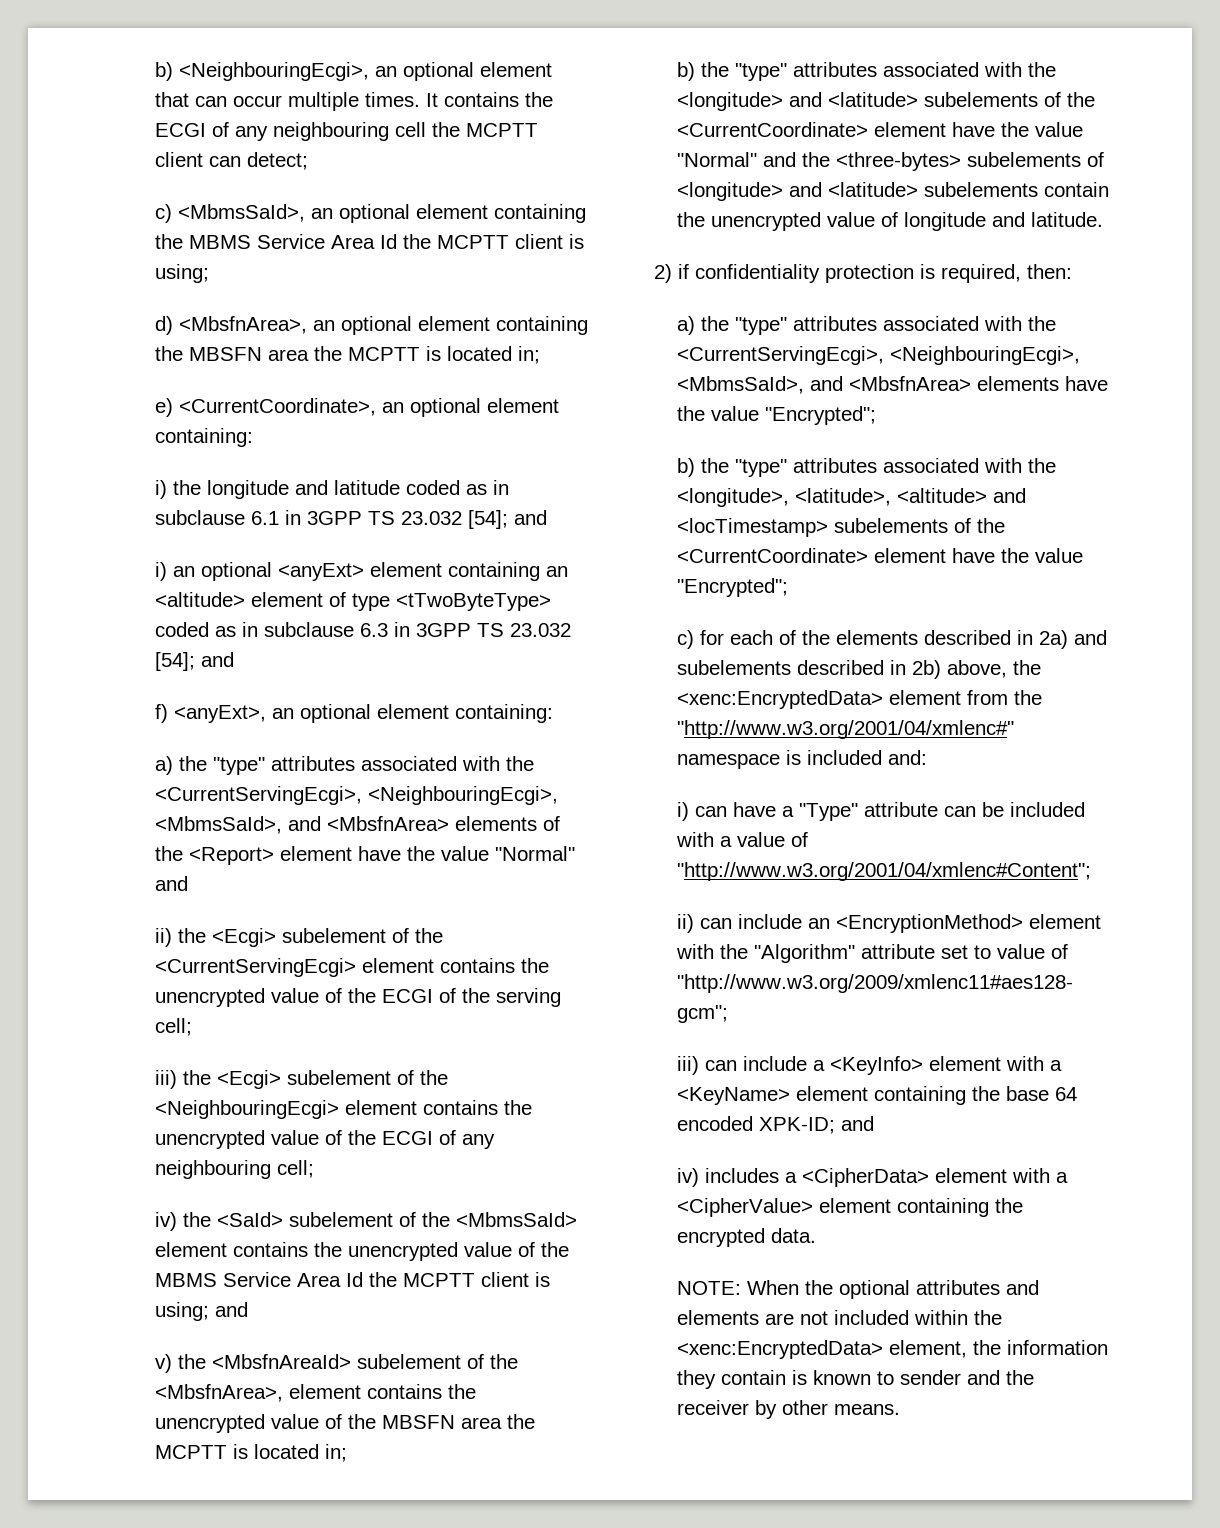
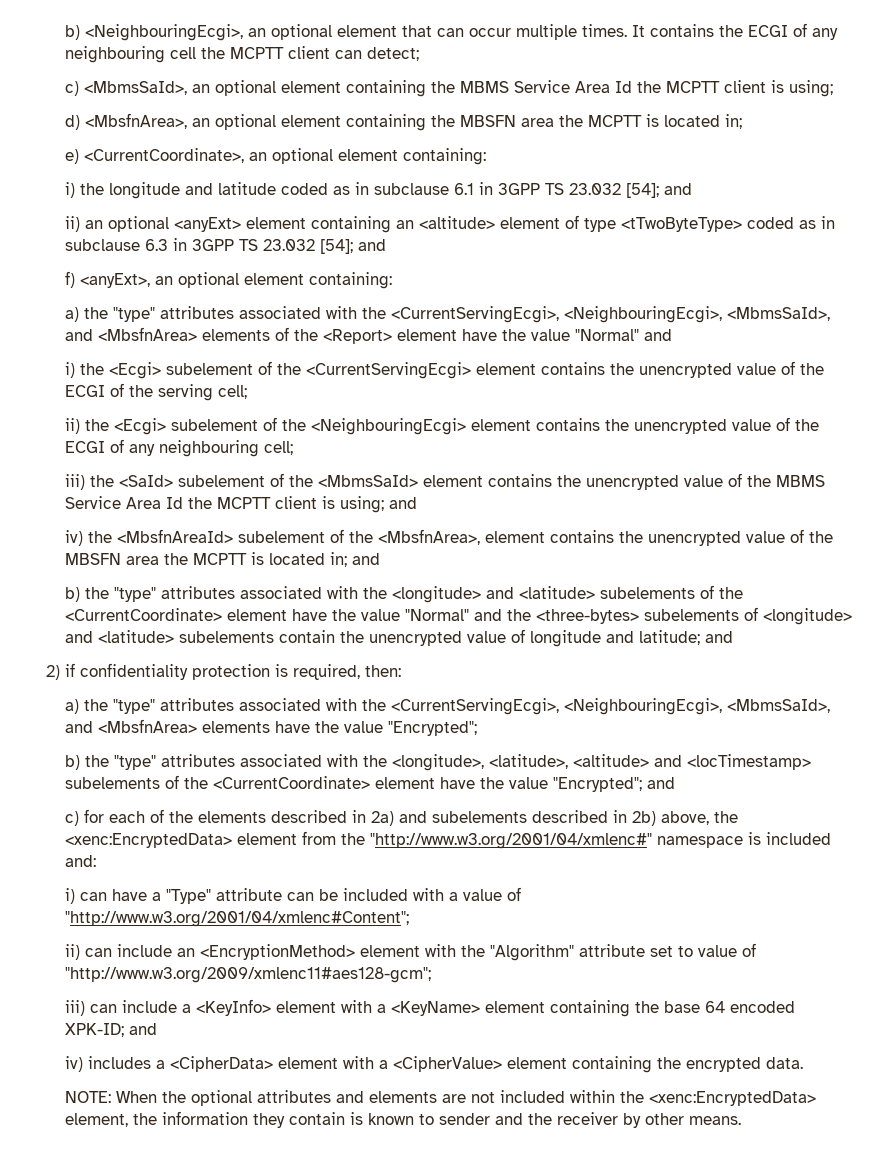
- i) an optional <anyExt> element containing an <altitude> element of type <tTwoByteType> coded as in subclause 6.3 in 3GPP TS 23.032 [54]; and
+ ii) an optional <anyExt> element containing an <altitude> element of type <tTwoByteType> coded as in subclause 6.3 in 3GPP TS 23.032 [54]; and
- ii) the <Ecgi> subelement of the <CurrentServingEcgi> element contains the unencrypted value of the ECGI of the serving cell;
+ i) the <Ecgi> subelement of the <CurrentServingEcgi> element contains the unencrypted value of the ECGI of the serving cell;
- iii) the <Ecgi> subelement of the <NeighbouringEcgi> element contains the unencrypted value of the ECGI of any neighbouring cell;
+ ii) the <Ecgi> subelement of the <NeighbouringEcgi> element contains the unencrypted value of the ECGI of any neighbouring cell;
- iv) the <SaId> subelement of the <MbmsSaId> element contains the unencrypted value of the MBMS Service Area Id the MCPTT client is using; and
+ iii) the <SaId> subelement of the <MbmsSaId> element contains the unencrypted value of the MBMS Service Area Id the MCPTT client is using; and
- v) the <MbsfnAreaId> subelement of the <MbsfnArea>, element contains the unencrypted value of the MBSFN area the MCPTT is located in;
+ iv) the <MbsfnAreaId> subelement of the <MbsfnArea>, element contains the unencrypted value of the MBSFN area the MCPTT is located in; and
- b) the "type" attributes associated with the <longitude> and <latitude> subelements of the <CurrentCoordinate> element have the value "Normal" and the <three-bytes> subelements of <longitude> and <latitude> subelements contain the unencrypted value of longitude and latitude.
+ b) the "type" attributes associated with the <longitude> and <latitude> subelements of the <CurrentCoordinate> element have the value "Normal" and the <three-bytes> subelements of <longitude> and <latitude> subelements contain the unencrypted value of longitude and latitude; and
- b) the "type" attributes associated with the <longitude>, <latitude>, <altitude> and <locTimestamp> subelements of the <CurrentCoordinate> element have the value "Encrypted";
+ b) the "type" attributes associated with the <longitude>, <latitude>, <altitude> and <locTimestamp> subelements of the <CurrentCoordinate> element have the value "Encrypted"; and

